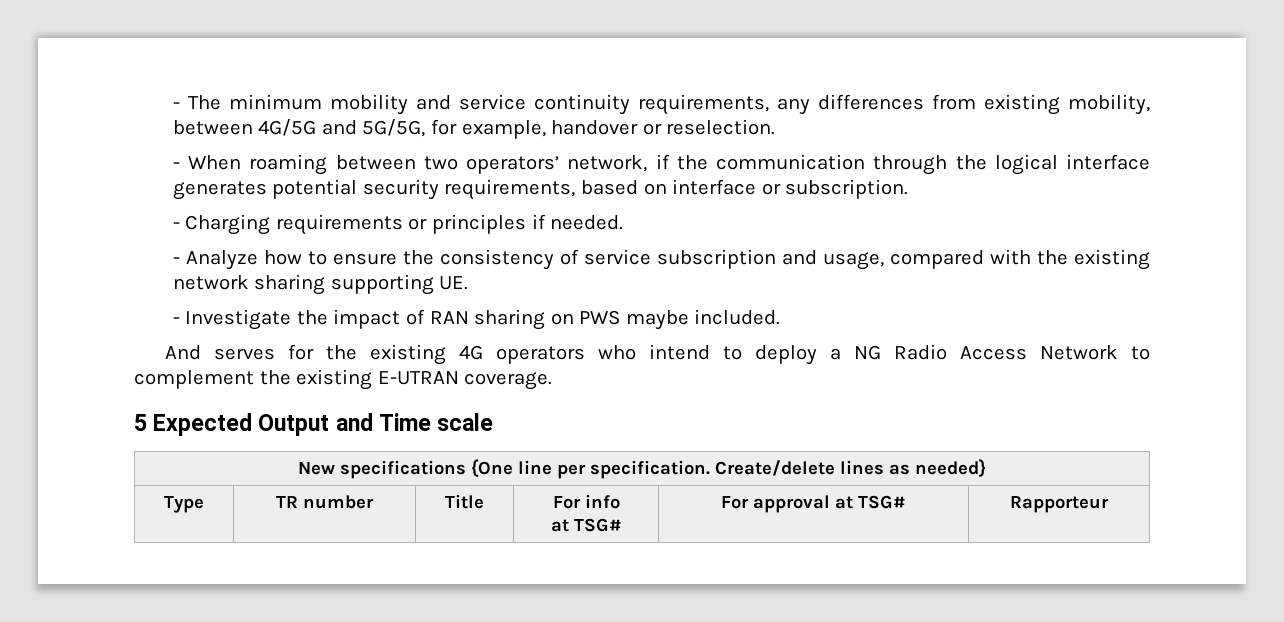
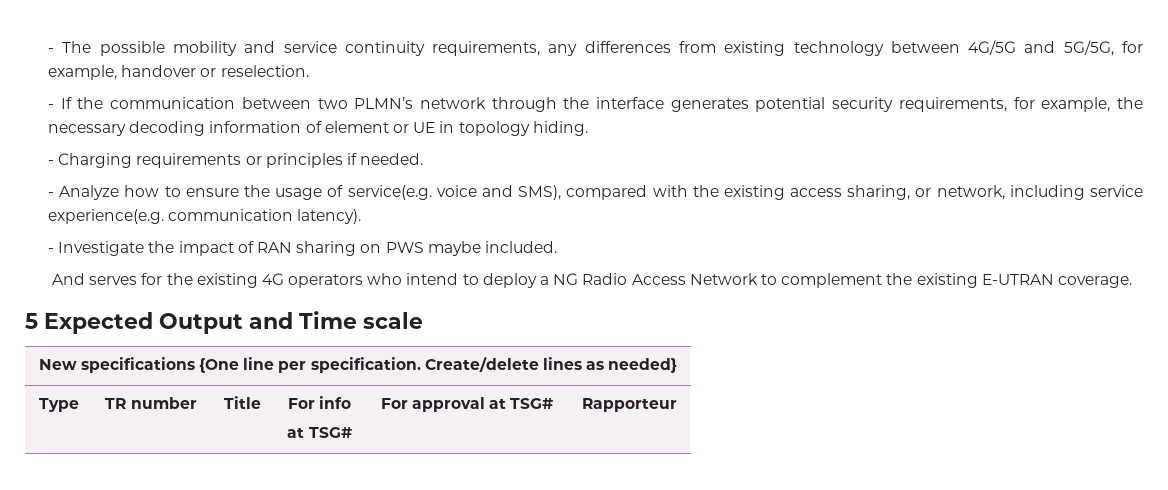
- - The minimum mobility and service continuity requirements, any differences from existing mobility, between 4G/5G and 5G/5G, for example, handover or reselection.
+ - The possible mobility and service continuity requirements, any differences from existing technology between 4G/5G and 5G/5G, for example, handover or reselection.
- - When roaming between two operators’ network, if the communication through the logical interface generates potential security requirements, based on interface or subscription.
+ - If the communication between two PLMN’s network through the interface generates potential security requirements, for example, the necessary decoding information of element or UE in topology hiding.
- - Analyze how to ensure the consistency of service subscription and usage, compared with the existing network sharing supporting UE.
+ - Analyze how to ensure the usage of service(e.g. voice and SMS), compared with the existing access sharing, or network, including service experience(e.g. communication latency).

